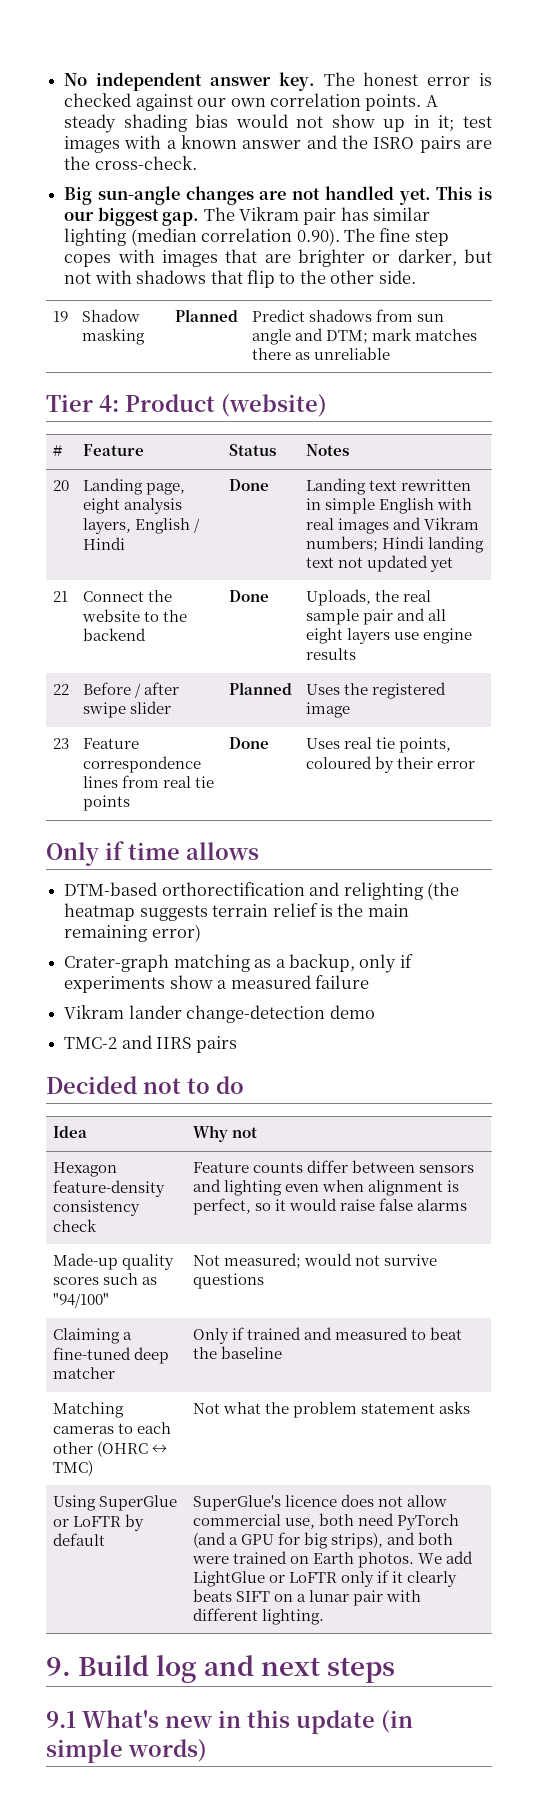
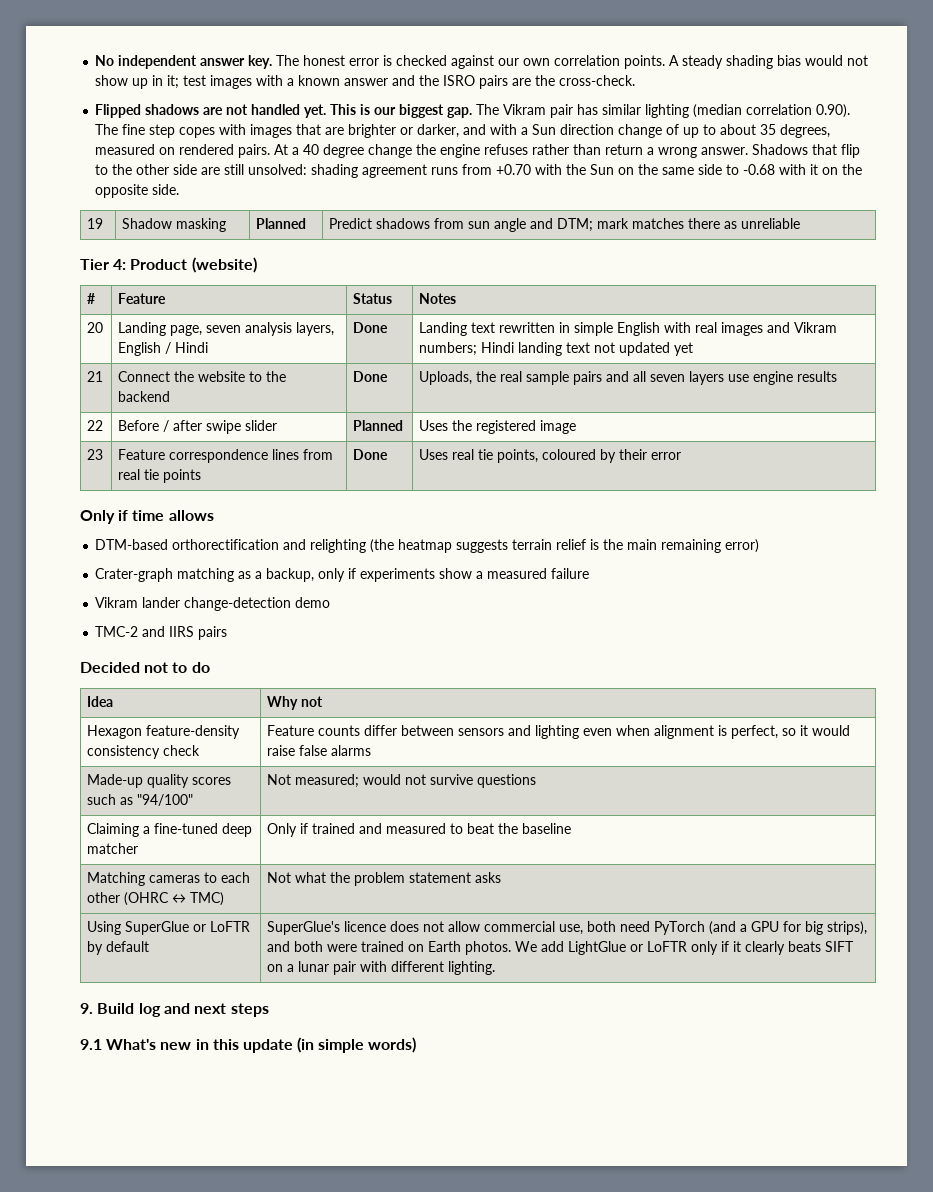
- Big sun-angle changes are not handled yet.
+ Flipped shadows are not handled yet.
- The Vikram pair has similar lighting (median correlation 0.90). The fine step copes with images that are brighter or darker, but not with shadows that flip to the other side.
+ The Vikram pair has similar lighting (median correlation 0.90). The fine step copes with images that are brighter or darker, and with a Sun direction change of up to about 35 degrees, measured on rendered pairs. At a 40 degree change the engine refuses rather than return a wrong answer. Shadows that flip to the other side are still unsolved: shading agreement runs from +0.70 with the Sun on the same side to -0.68 with it on the opposite side.
- 20 | Landing page, eight analysis layers, English / Hindi | Done | Landing text rewritten in simple English with real images and Vikram numbers; Hindi landing text not updated yet
+ 20 | Landing page, seven analysis layers, English / Hindi | Done | Landing text rewritten in simple English with real images and Vikram numbers; Hindi landing text not updated yet
- 21 | Connect the website to the backend | Done | Uploads, the real sample pair and all eight layers use engine results
+ 21 | Connect the website to the backend | Done | Uploads, the real sample pairs and all seven layers use engine results

